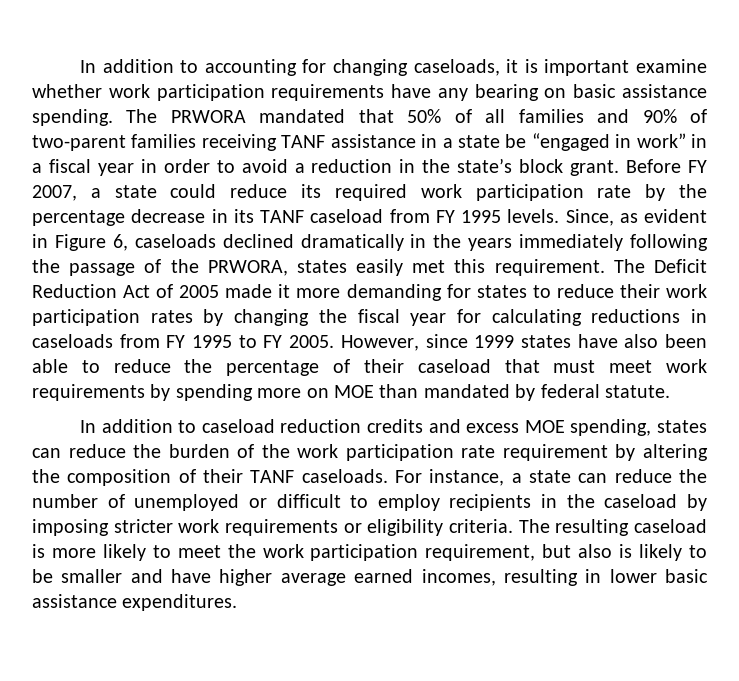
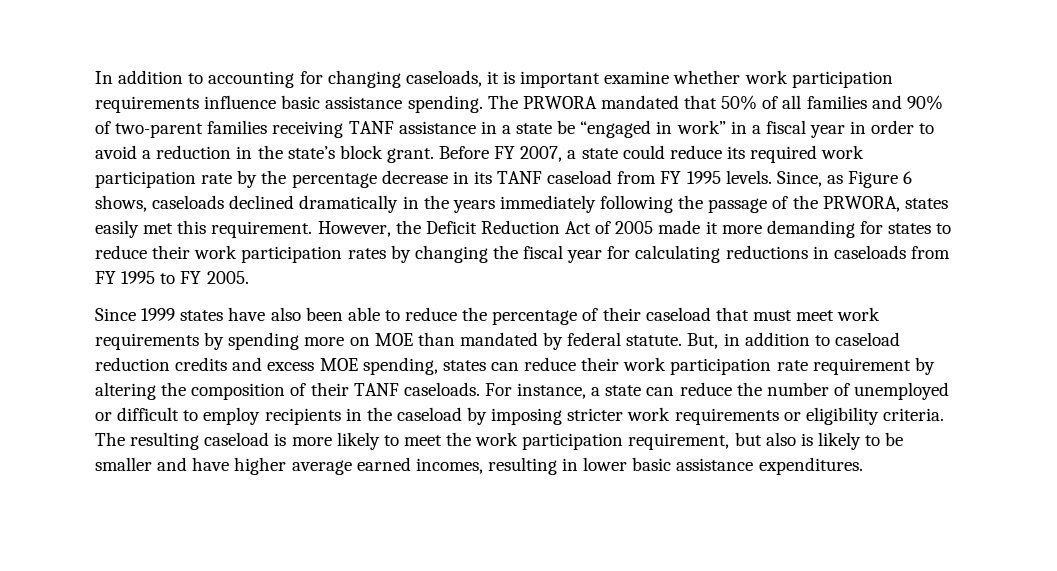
- In addition to accounting for changing caseloads, it is important examine whether work participation requirements have any bearing on basic assistance spending.
+ In addition to accounting for changing caseloads, it is important examine whether work participation requirements influence basic assistance spending.
- Since, as evident in Figure 6, caseloads declined dramatically in the years immediately following the passage of the PRWORA, states easily met this requirement.
+ Since, as Figure 6 shows, caseloads declined dramatically in the years immediately following the passage of the PRWORA, states easily met this requirement.
- The Deficit Reduction Act of 2005 made it more demanding for states to reduce their work participation rates by changing the fiscal year for calculating reductions in caseloads from FY 1995 to FY 2005. However, since 1999 states have also been able to reduce the percentage of their caseload that must meet work requirements by spending more on MOE than mandated by federal statute.
- In addition to caseload reduction credits and excess MOE spending, states can reduce the burden of the work participation rate requirement by altering the composition of their TANF caseloads.
+ However, the Deficit Reduction Act of 2005 made it more demanding for states to reduce their work participation rates by changing the fiscal year for calculating reductions in caseloads from FY 1995 to FY 2005.
+ Since 1999 states have also been able to reduce the percentage of their caseload that must meet work requirements by spending more on MOE than mandated by federal statute. But, in addition to caseload reduction credits and excess MOE spending, states can reduce their work participation rate requirement by altering the composition of their TANF caseloads.

